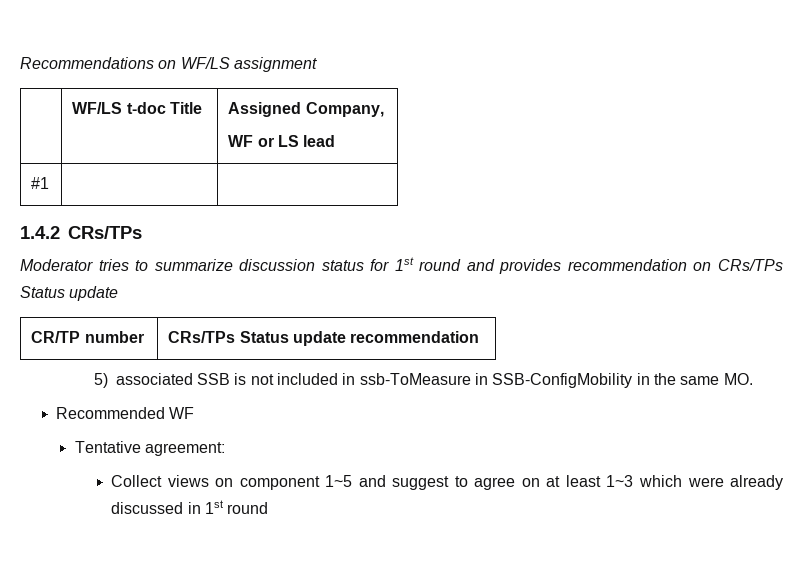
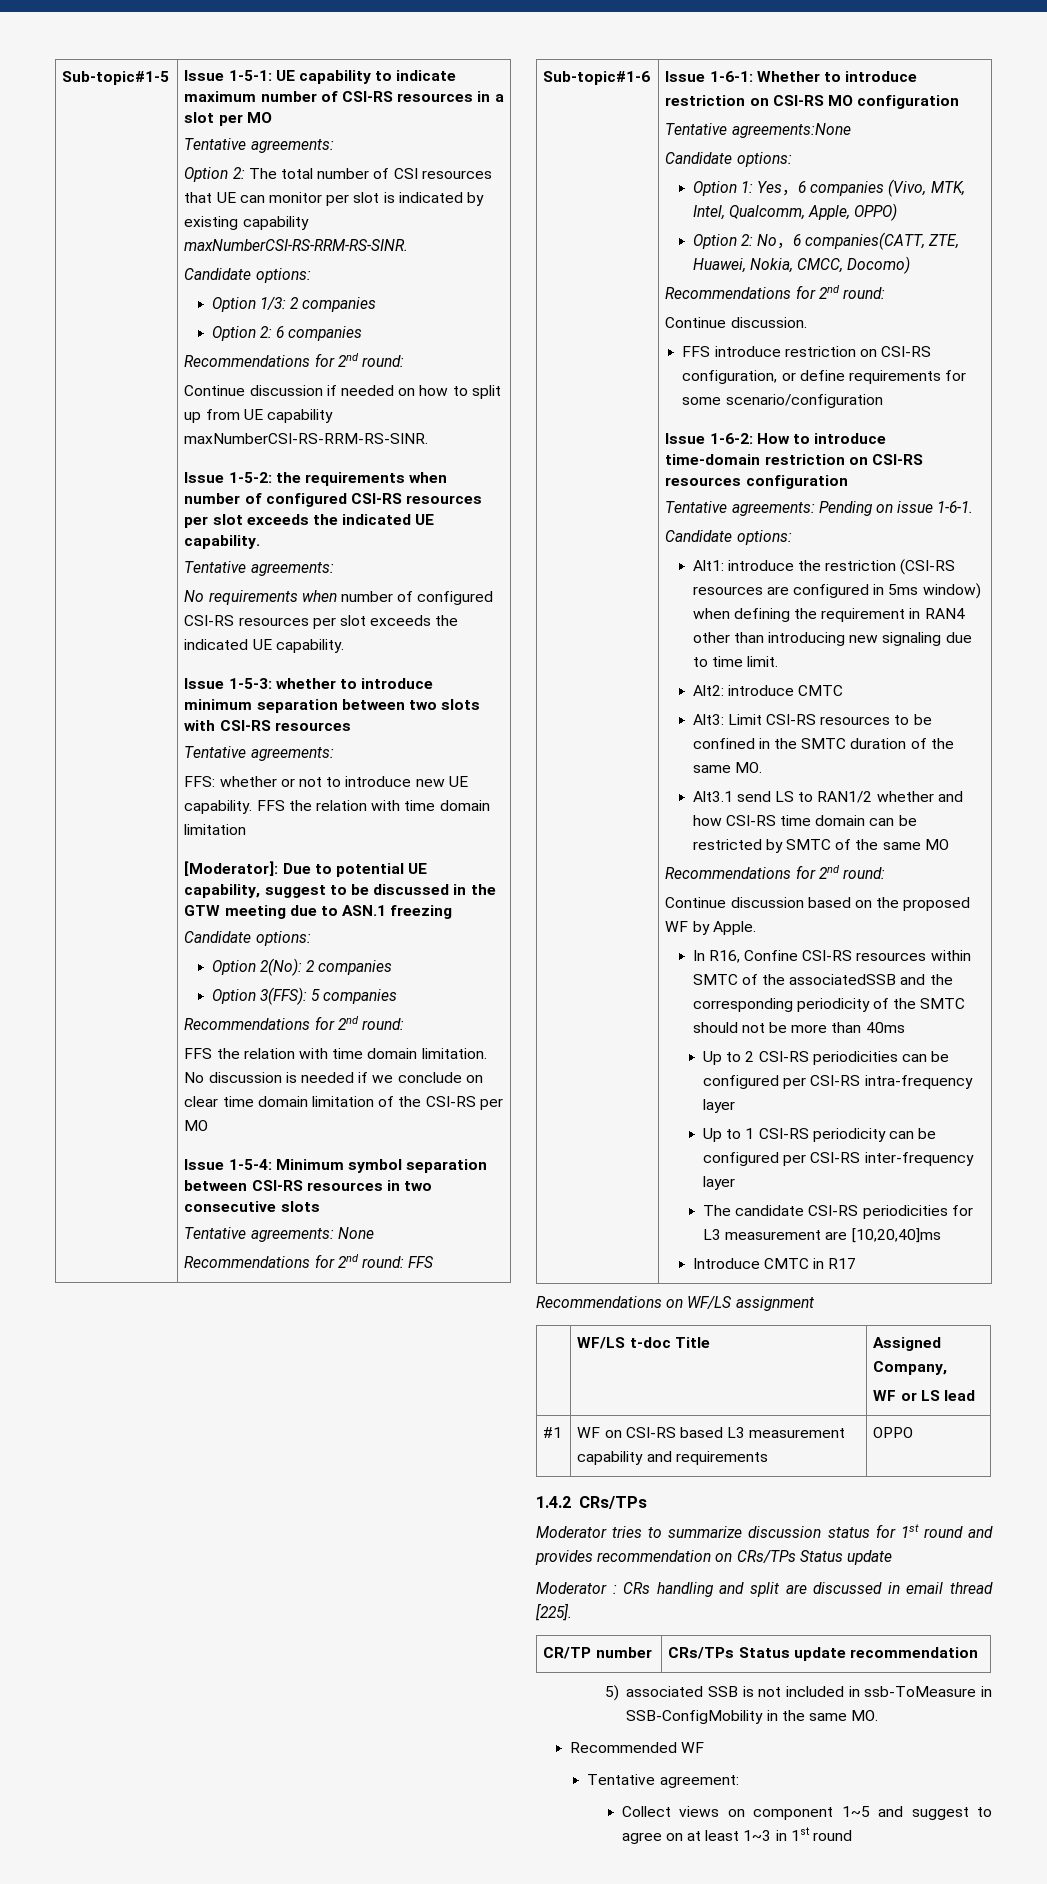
+ Sub-topic#1-5 | Issue 1-5-1: UE capability to indicate maximum number of CSI-RS resources in a slot per MO
+ Tentative agreements:
+ Option 2: The total number of CSI resources that UE can monitor per slot is indicated by existing capability maxNumberCSI-RS-RRM-RS-SINR.
+ Candidate options:
+ Option 1/3: 2 companies
+ Option 2: 6 companies
+ Recommendations for 2nd round:
+ Continue discussion if needed on how to split up from UE capability maxNumberCSI-RS-RRM-RS-SINR.
+ Issue 1-5-2: the requirements when number of configured CSI-RS resources per slot exceeds the indicated UE capability.
+ Tentative agreements:
+ No requirements when number of configured CSI-RS resources per slot exceeds the indicated UE capability.
+ Issue 1-5-3: whether to introduce minimum separation between two slots with CSI-RS resources
+ Tentative agreements:
+ FFS: whether or not to introduce new UE capability. FFS the relation with time domain limitation
+ [Moderator]: Due to potential UE capability, suggest to be discussed in the GTW meeting due to ASN.1 freezing
+ Candidate options:
+ Option 2(No): 2 companies
+ Option 3(FFS): 5 companies
+ Recommendations for 2nd round:
+ FFS the relation with time domain limitation. No discussion is needed if we conclude on clear time domain limitation of the CSI-RS per MO
+ Issue 1-5-4: Minimum symbol separation between CSI-RS resources in two consecutive slots
+ Tentative agreements: None
+ Recommendations for 2nd round: FFS
+ Sub-topic#1-6 | Issue 1-6-1: Whether to introduce restriction on CSI-RS MO configuration
+ Tentative agreements:None
+ Candidate options:
+ Option 1: Yes，6 companies (Vivo, MTK, Intel, Qualcomm, Apple, OPPO)
+ Option 2: No，6 companies(CATT, ZTE, Huawei, Nokia, CMCC, Docomo)
+ Recommendations for 2nd round:
+ Continue discussion.
+ FFS introduce restriction on CSI-RS configuration, or define requirements for some scenario/configuration
+ Issue 1-6-2: How to introduce time-domain restriction on CSI-RS resources configuration
+ Tentative agreements: Pending on issue 1-6-1.
+ Candidate options:
+ Alt1: introduce the restriction (CSI-RS resources are configured in 5ms window) when defining the requirement in RAN4 other than introducing new signaling due to time limit.
+ Alt2: introduce CMTC
+ Alt3: Limit CSI-RS resources to be confined in the SMTC duration of the same MO.
+ Alt3.1 send LS to RAN1/2 whether and how CSI-RS time domain can be restricted by SMTC of the same MO
+ Recommendations for 2nd round:
+ Continue discussion based on the proposed WF by Apple.
+ In R16, Confine CSI-RS resources within SMTC of the associatedSSB and the corresponding periodicity of the SMTC should not be more than 40ms
+ Up to 2 CSI-RS periodicities can be configured per CSI-RS intra-frequency layer
+ Up to 1 CSI-RS periodicity can be configured per CSI-RS inter-frequency layer
+ The candidate CSI-RS periodicities for L3 measurement are [10,20,40]ms
+ Introduce CMTC in R17
- #1 | |
+ #1 | WF on CSI-RS based L3 measurement capability and requirements | OPPO
+ Moderator : CRs handling and split are discussed in email thread [225].
- Collect views on component 1~5 and suggest to agree on at least 1~3 which were already discussed in 1st round
+ Collect views on component 1~5 and suggest to agree on at least 1~3 in 1st round

